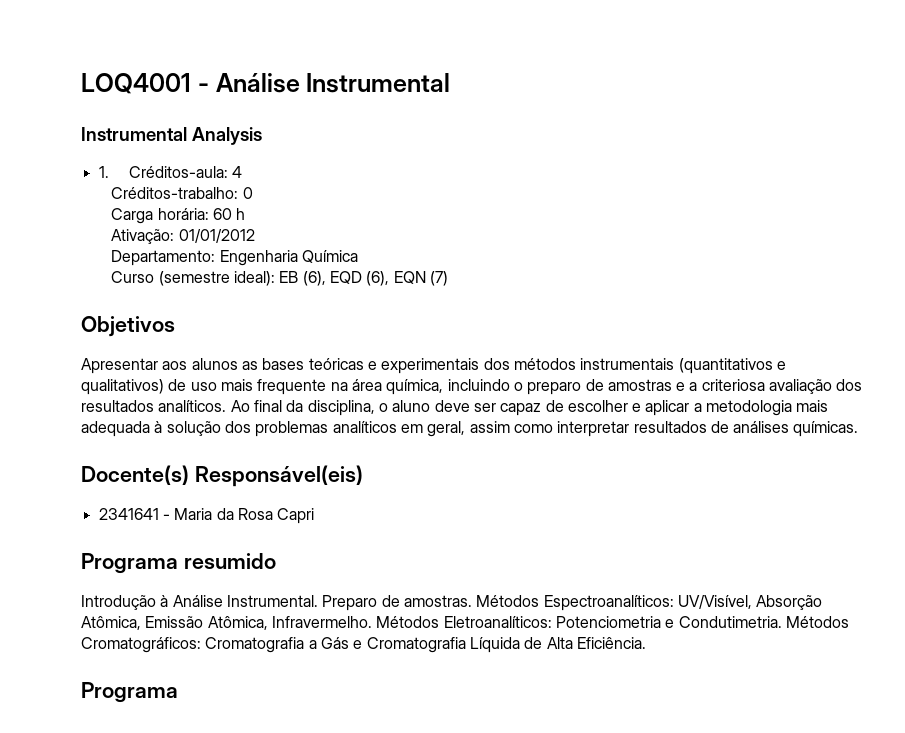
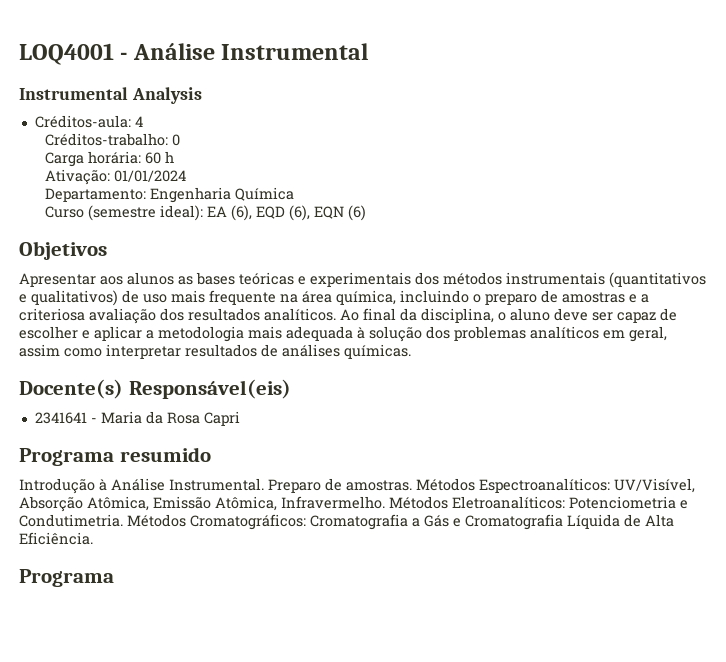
- 1. Créditos-aula: 4
+ Créditos-aula: 4
- Ativação: 01/01/2012
+ Ativação: 01/01/2024
- Curso (semestre ideal): EB (6), EQD (6), EQN (7)
+ Curso (semestre ideal): EA (6), EQD (6), EQN (6)

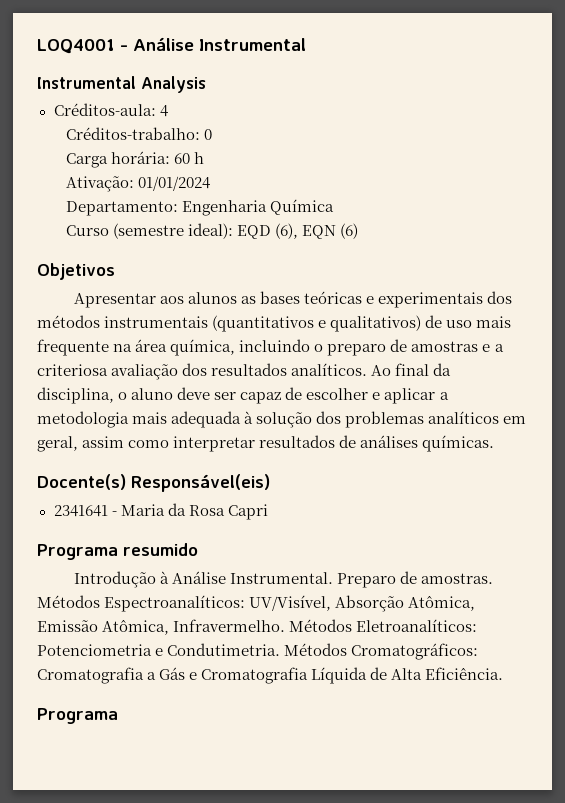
- Curso (semestre ideal): EA (6), EQD (6), EQN (6)
+ Curso (semestre ideal): EQD (6), EQN (6)

